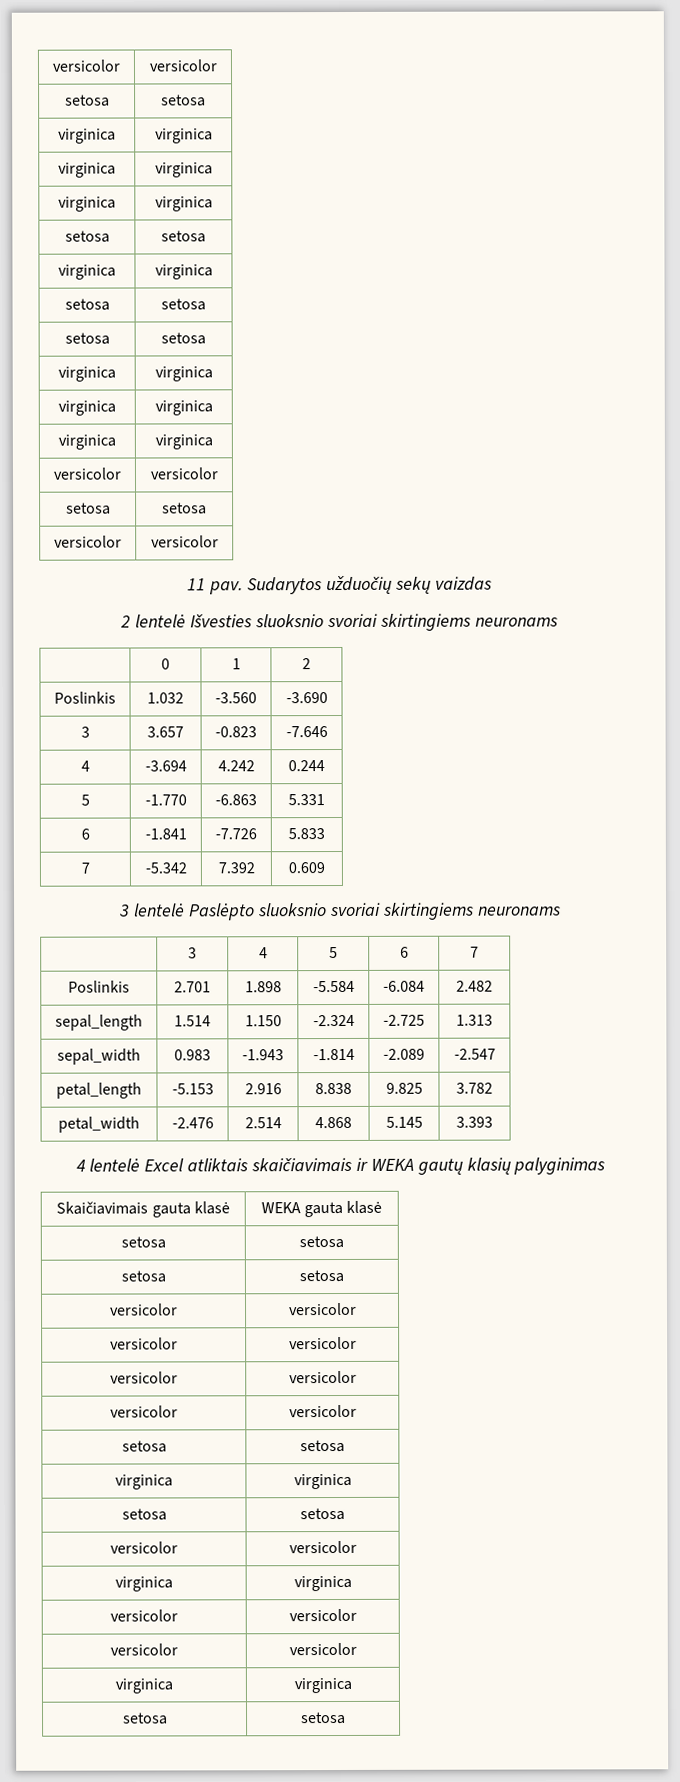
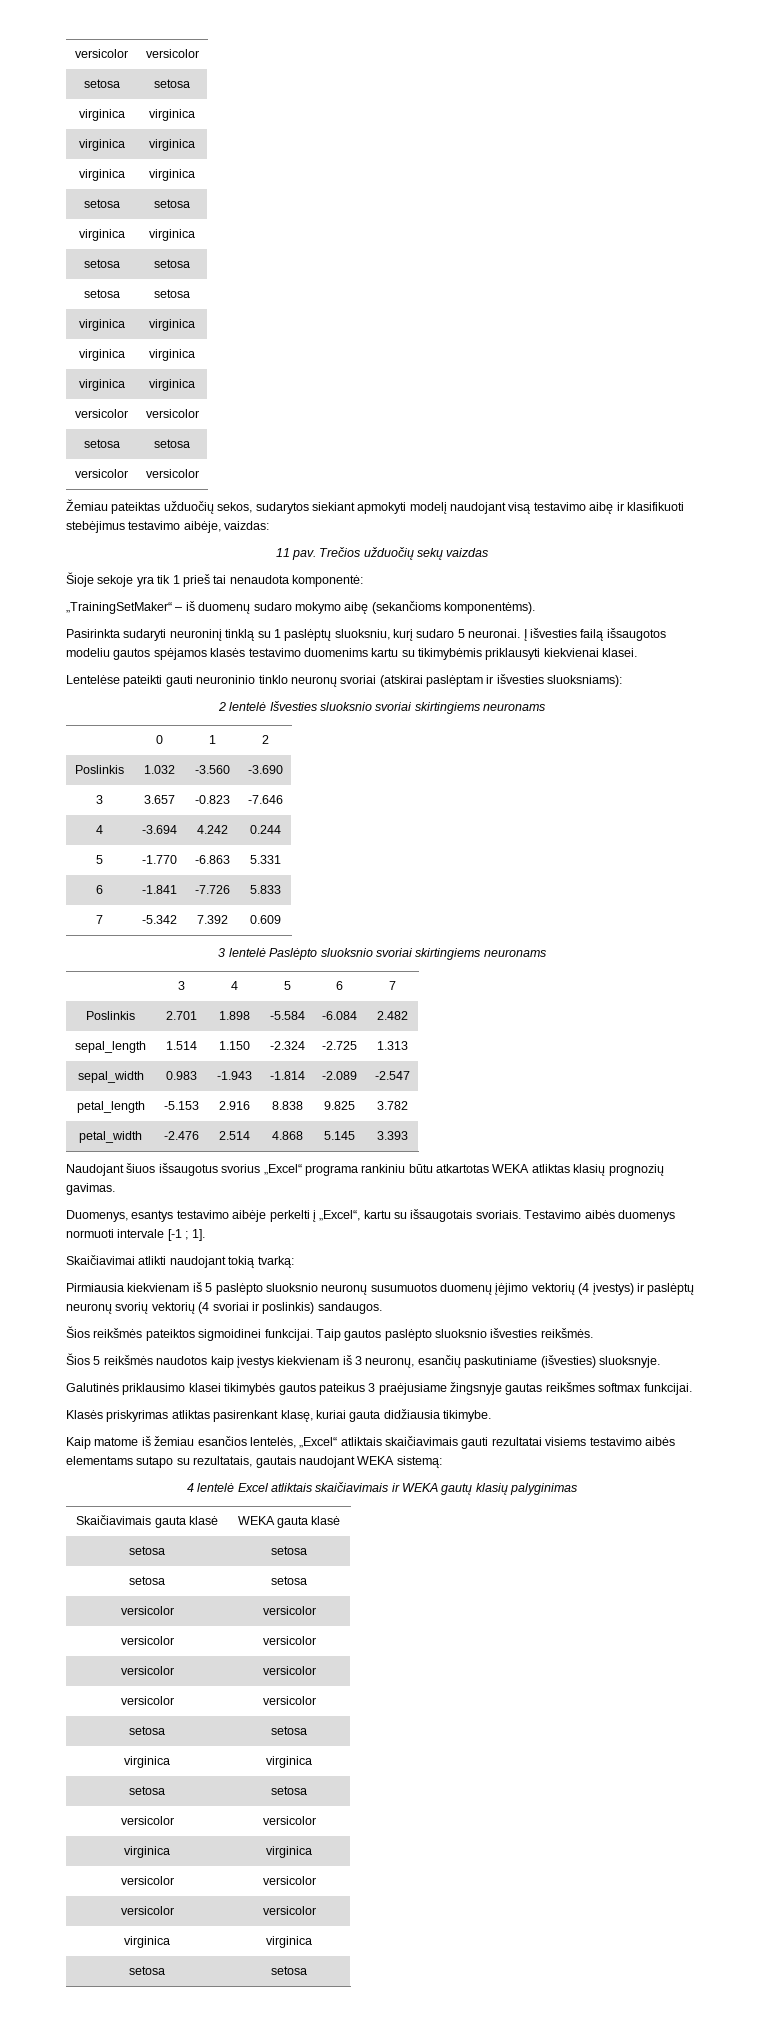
+ Žemiau pateiktas užduočių sekos, sudarytos siekiant apmokyti modelį naudojant visą testavimo aibę ir klasifikuoti stebėjimus testavimo aibėje, vaizdas:
- Sudarytos užduočių sekų vaizdas
+ Trečios užduočių sekų vaizdas
+ Šioje sekoje yra tik 1 prieš tai nenaudota komponentė:
+ „TrainingSetMaker“ – iš duomenų sudaro mokymo aibę (sekančioms komponentėms).
+ Pasirinkta sudaryti neuroninį tinklą su 1 paslėptų sluoksniu, kurį sudaro 5 neuronai. Į išvesties failą išsaugotos modeliu gautos spėjamos klasės testavimo duomenims kartu su tikimybėmis priklausyti kiekvienai klasei.
+ Lentelėse pateikti gauti neuroninio tinklo neuronų svoriai (atskirai paslėptam ir išvesties sluoksniams):
+ Naudojant šiuos išsaugotus svorius „Excel“ programa rankiniu būtu atkartotas WEKA atliktas klasių prognozių gavimas.
+ Duomenys, esantys testavimo aibėje perkelti į „Excel“, kartu su išsaugotais svoriais. Testavimo aibės duomenys normuoti intervale [-1 ; 1].
+ Skaičiavimai atlikti naudojant tokią tvarką:
+ Pirmiausia kiekvienam iš 5 paslėpto sluoksnio neuronų susumuotos duomenų įėjimo vektorių (4 įvestys) ir paslėptų neuronų svorių vektorių (4 svoriai ir poslinkis) sandaugos.
+ Šios reikšmės pateiktos sigmoidinei funkcijai. Taip gautos paslėpto sluoksnio išvesties reikšmės.
+ Šios 5 reikšmės naudotos kaip įvestys kiekvienam iš 3 neuronų, esančių paskutiniame (išvesties) sluoksnyje.
+ Galutinės priklausimo klasei tikimybės gautos pateikus 3 praėjusiame žingsnyje gautas reikšmes softmax funkcijai.
+ Klasės priskyrimas atliktas pasirenkant klasę, kuriai gauta didžiausia tikimybe.
+ Kaip matome iš žemiau esančios lentelės, „Excel“ atliktais skaičiavimais gauti rezultatai visiems testavimo aibės elementams sutapo su rezultatais, gautais naudojant WEKA sistemą:

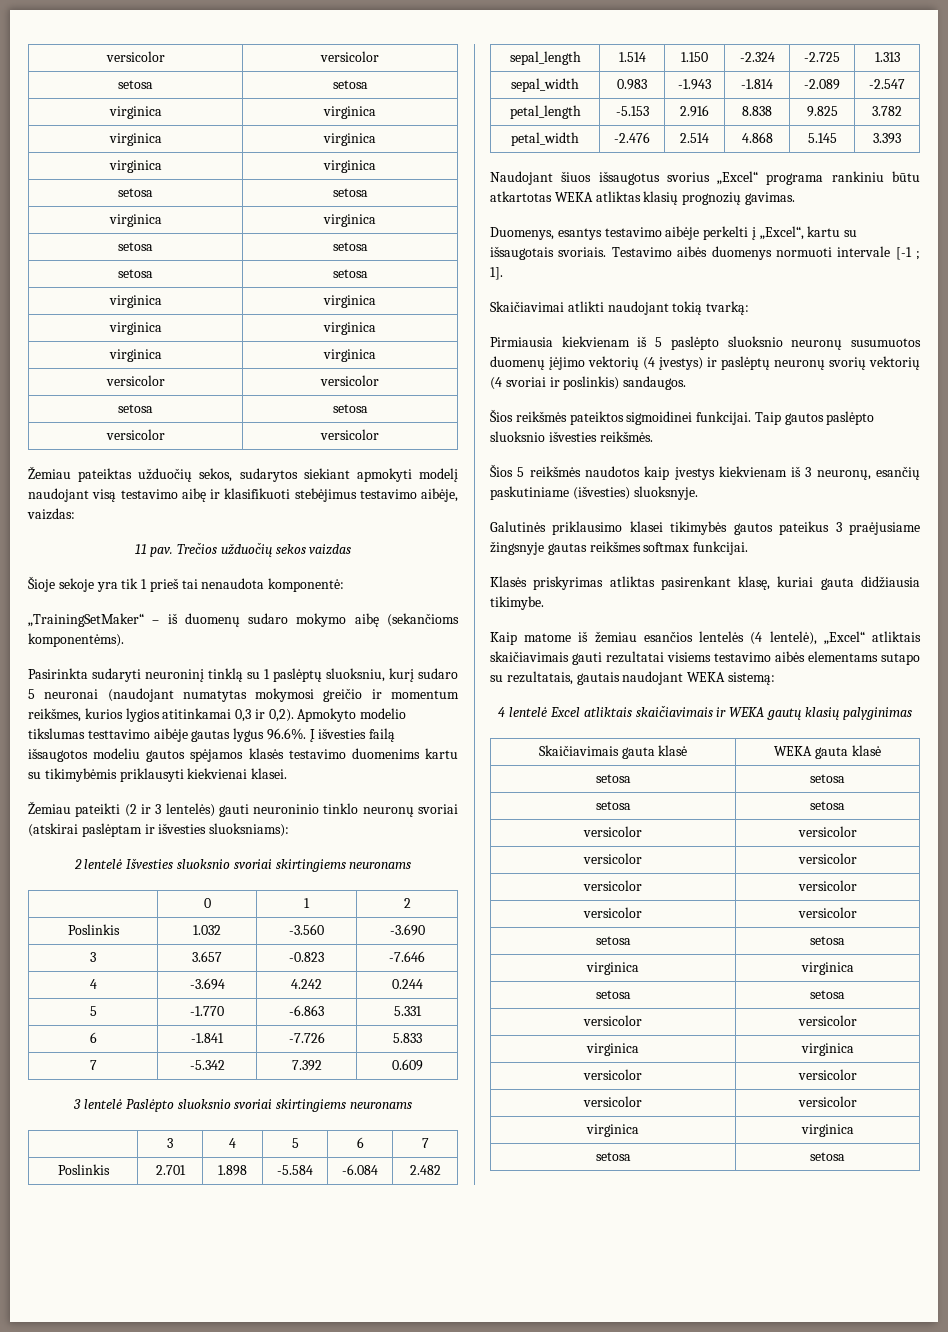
- Trečios užduočių sekų vaizdas
+ Trečios užduočių sekos vaizdas
- Pasirinkta sudaryti neuroninį tinklą su 1 paslėptų sluoksniu, kurį sudaro 5 neuronai. Į išvesties failą išsaugotos modeliu gautos spėjamos klasės testavimo duomenims kartu su tikimybėmis priklausyti kiekvienai klasei.
+ Pasirinkta sudaryti neuroninį tinklą su 1 paslėptų sluoksniu, kurį sudaro 5 neuronai (naudojant numatytas mokymosi greičio ir momentum reikšmes, kurios lygios atitinkamai 0,3 ir 0,2). Apmokyto modelio tikslumas testtavimo aibėje gautas lygus 96.6%. Į išvesties failą išsaugotos modeliu gautos spėjamos klasės testavimo duomenims kartu su tikimybėmis priklausyti kiekvienai klasei.
- Lentelėse pateikti gauti neuroninio tinklo neuronų svoriai (atskirai paslėptam ir išvesties sluoksniams):
+ Žemiau pateikti (2 ir 3 lentelės) gauti neuroninio tinklo neuronų svoriai (atskirai paslėptam ir išvesties sluoksniams):
- Kaip matome iš žemiau esančios lentelės, „Excel“ atliktais skaičiavimais gauti rezultatai visiems testavimo aibės elementams sutapo su rezultatais, gautais naudojant WEKA sistemą:
+ Kaip matome iš žemiau esančios lentelės (4 lentelė), „Excel“ atliktais skaičiavimais gauti rezultatai visiems testavimo aibės elementams sutapo su rezultatais, gautais naudojant WEKA sistemą:

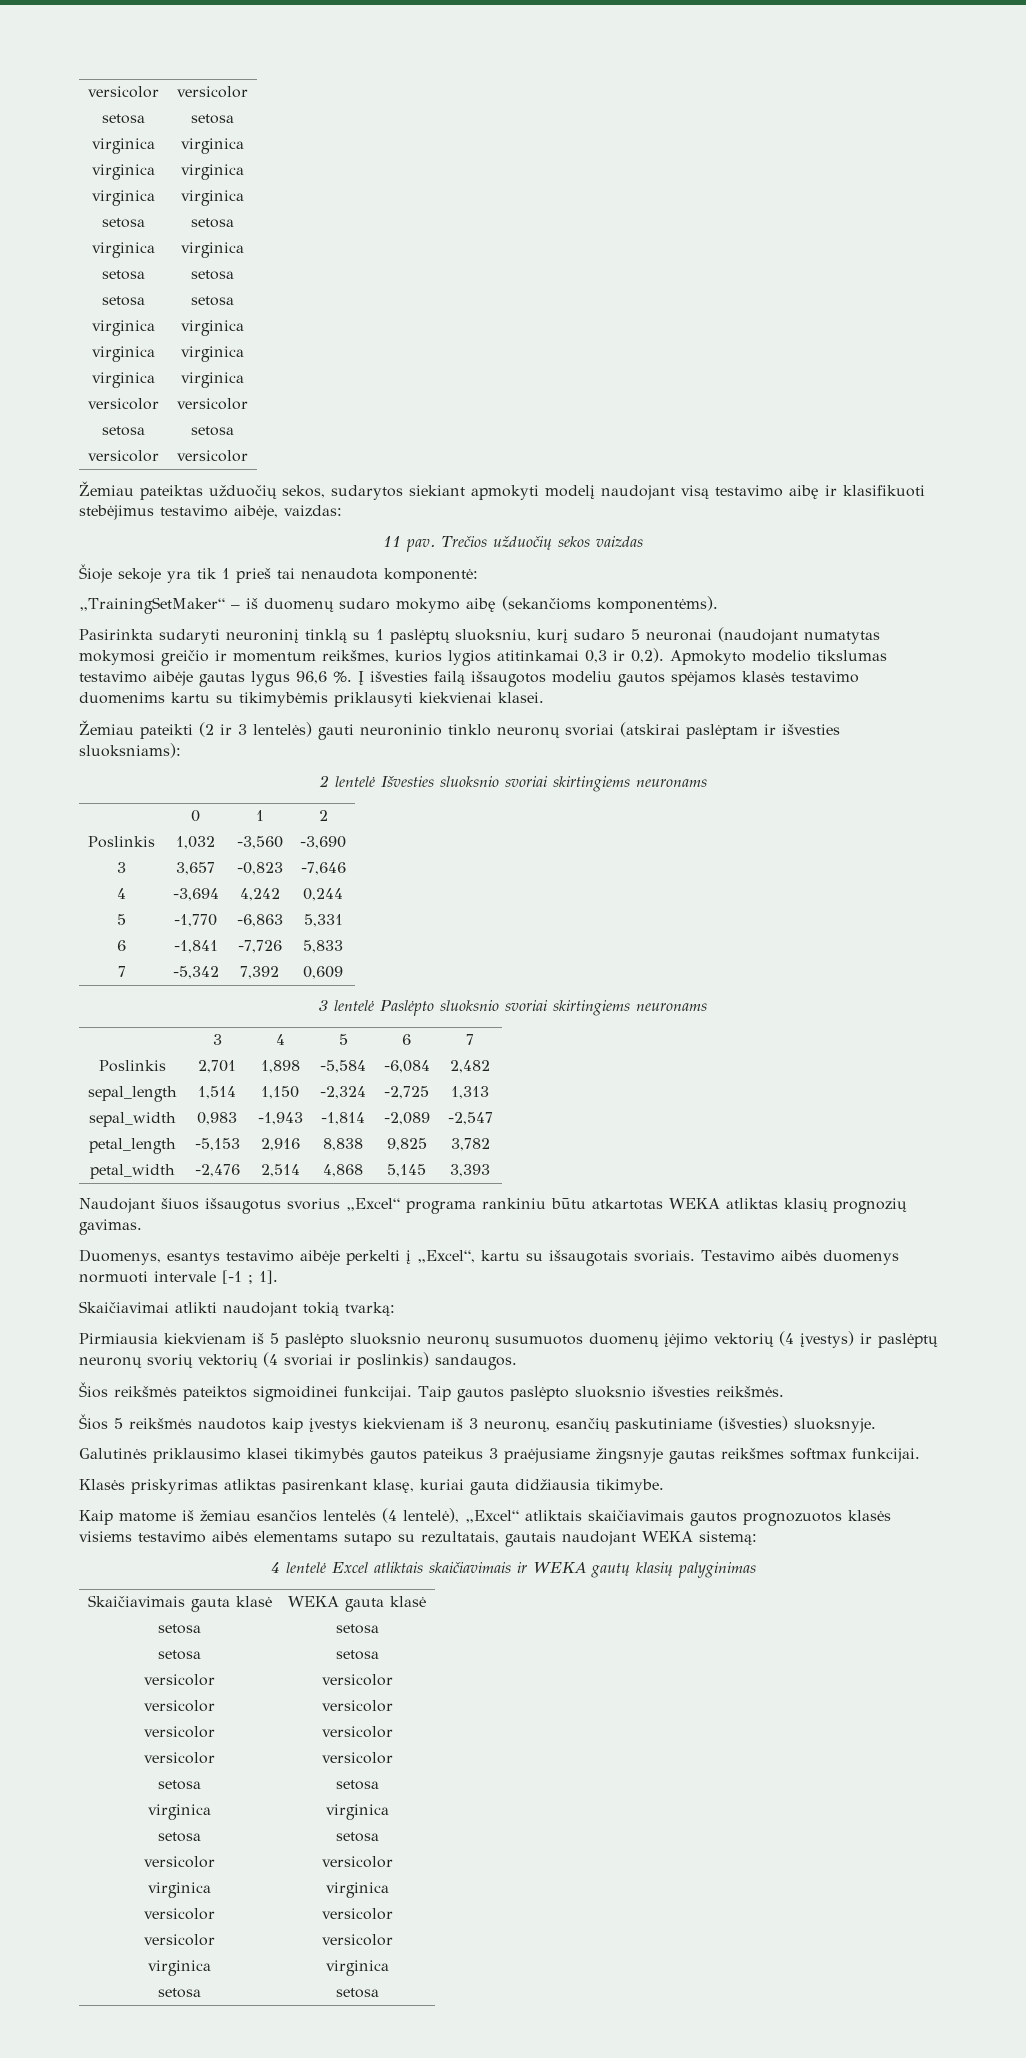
- Apmokyto modelio tikslumas testtavimo aibėje gautas lygus 96.6%. Į išvesties failą išsaugotos modeliu gautos spėjamos klasės testavimo duomenims kartu su tikimybėmis priklausyti kiekvienai klasei.
+ Apmokyto modelio tikslumas testavimo aibėje gautas lygus 96,6 %. Į išvesties failą išsaugotos modeliu gautos spėjamos klasės testavimo duomenims kartu su tikimybėmis priklausyti kiekvienai klasei.
- Poslinkis | 1.032 | -3.560 | -3.690
- 3 | 3.657 | -0.823 | -7.646
- 4 | -3.694 | 4.242 | 0.244
- 5 | -1.770 | -6.863 | 5.331
- 6 | -1.841 | -7.726 | 5.833
- 7 | -5.342 | 7.392 | 0.609
+ Poslinkis | 1,032 | -3,560 | -3,690
+ 3 | 3,657 | -0,823 | -7,646
+ 4 | -3,694 | 4,242 | 0,244
+ 5 | -1,770 | -6,863 | 5,331
+ 6 | -1,841 | -7,726 | 5,833
+ 7 | -5,342 | 7,392 | 0,609
- Poslinkis | 2.701 | 1.898 | -5.584 | -6.084 | 2.482
- sepal_length | 1.514 | 1.150 | -2.324 | -2.725 | 1.313
- sepal_width | 0.983 | -1.943 | -1.814 | -2.089 | -2.547
- petal_length | -5.153 | 2.916 | 8.838 | 9.825 | 3.782
- petal_width | -2.476 | 2.514 | 4.868 | 5.145 | 3.393
+ Poslinkis | 2,701 | 1,898 | -5,584 | -6,084 | 2,482
+ sepal_length | 1,514 | 1,150 | -2,324 | -2,725 | 1,313
+ sepal_width | 0,983 | -1,943 | -1,814 | -2,089 | -2,547
+ petal_length | -5,153 | 2,916 | 8,838 | 9,825 | 3,782
+ petal_width | -2,476 | 2,514 | 4,868 | 5,145 | 3,393
- Kaip matome iš žemiau esančios lentelės (4 lentelė), „Excel“ atliktais skaičiavimais gauti rezultatai visiems testavimo aibės elementams sutapo su rezultatais, gautais naudojant WEKA sistemą:
+ Kaip matome iš žemiau esančios lentelės (4 lentelė), „Excel“ atliktais skaičiavimais gautos prognozuotos klasės visiems testavimo aibės elementams sutapo su rezultatais, gautais naudojant WEKA sistemą:

